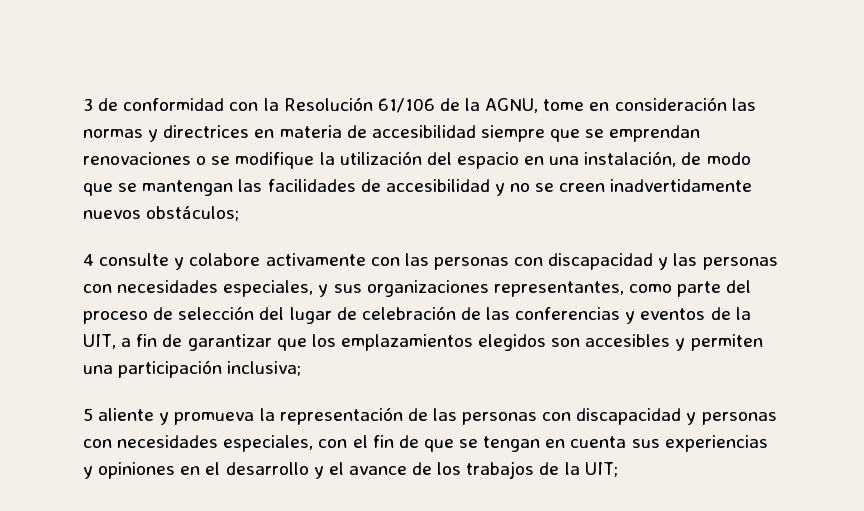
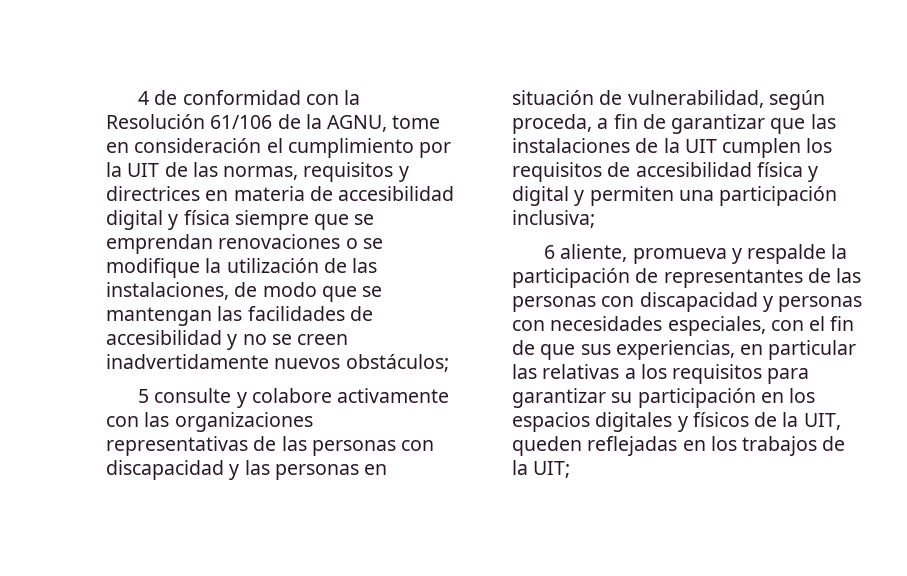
- 3 de conformidad con la Resolución 61/106 de la AGNU, tome en consideración las normas y directrices en materia de accesibilidad siempre que se emprendan renovaciones o se modifique la utilización del espacio en una instalación, de modo que se mantengan las facilidades de accesibilidad y no se creen inadvertidamente nuevos obstáculos;
+ 4 de conformidad con la Resolución 61/106 de la AGNU, tome en consideración el cumplimiento por la UIT de las normas, requisitos y directrices en materia de accesibilidad digital y física siempre que se emprendan renovaciones o se modifique la utilización de las instalaciones, de modo que se mantengan las facilidades de accesibilidad y no se creen inadvertidamente nuevos obstáculos;
- 4 consulte y colabore activamente con las personas con discapacidad y las personas con necesidades especiales, y sus organizaciones representantes, como parte del proceso de selección del lugar de celebración de las conferencias y eventos de la UIT, a fin de garantizar que los emplazamientos elegidos son accesibles y permiten una participación inclusiva;
+ 5 consulte y colabore activamente con las organizaciones representativas de las personas con discapacidad y las personas en situación de vulnerabilidad, según proceda, a fin de garantizar que las instalaciones de la UIT cumplen los requisitos de accesibilidad física y digital y permiten una participación inclusiva;
- 5 aliente y promueva la representación de las personas con discapacidad y personas con necesidades especiales, con el fin de que se tengan en cuenta sus experiencias y opiniones en el desarrollo y el avance de los trabajos de la UIT;
+ 6 aliente, promueva y respalde la participación de representantes de las personas con discapacidad y personas con necesidades especiales, con el fin de que sus experiencias, en particular las relativas a los requisitos para garantizar su participación en los espacios digitales y físicos de la UIT, queden reflejadas en los trabajos de la UIT;

